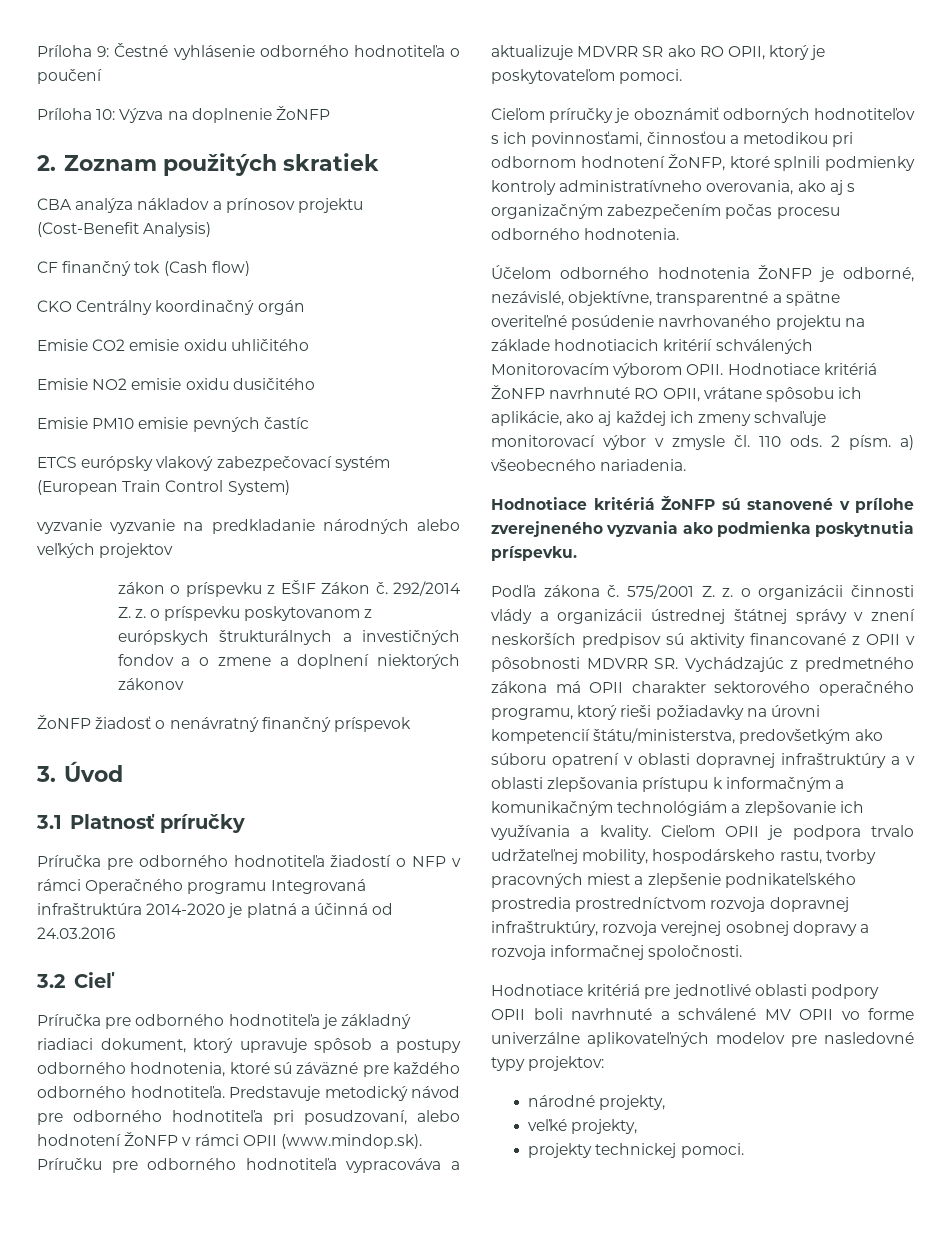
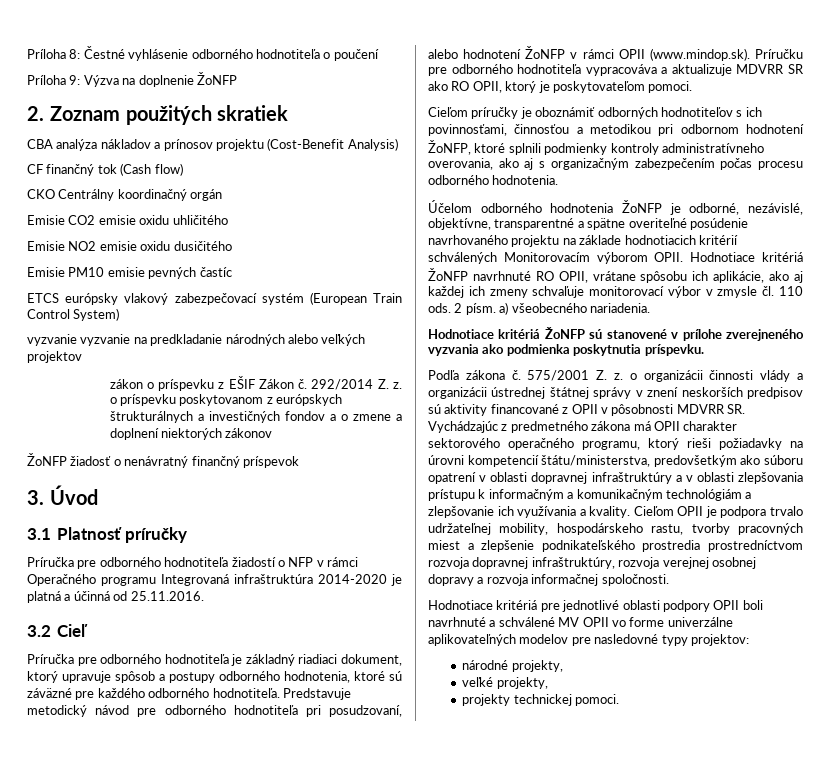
- Príloha 9: Čestné vyhlásenie odborného hodnotiteľa o poučení
+ Príloha 8: Čestné vyhlásenie odborného hodnotiteľa o poučení
- Príloha 10: Výzva na doplnenie ŽoNFP
+ Príloha 9: Výzva na doplnenie ŽoNFP
- Príručka pre odborného hodnotiteľa žiadostí o NFP v rámci Operačného programu Integrovaná infraštruktúra 2014-2020 je platná a účinná od 24.03.2016
+ Príručka pre odborného hodnotiteľa žiadostí o NFP v rámci Operačného programu Integrovaná infraštruktúra 2014-2020 je platná a účinná od 25.11.2016.

